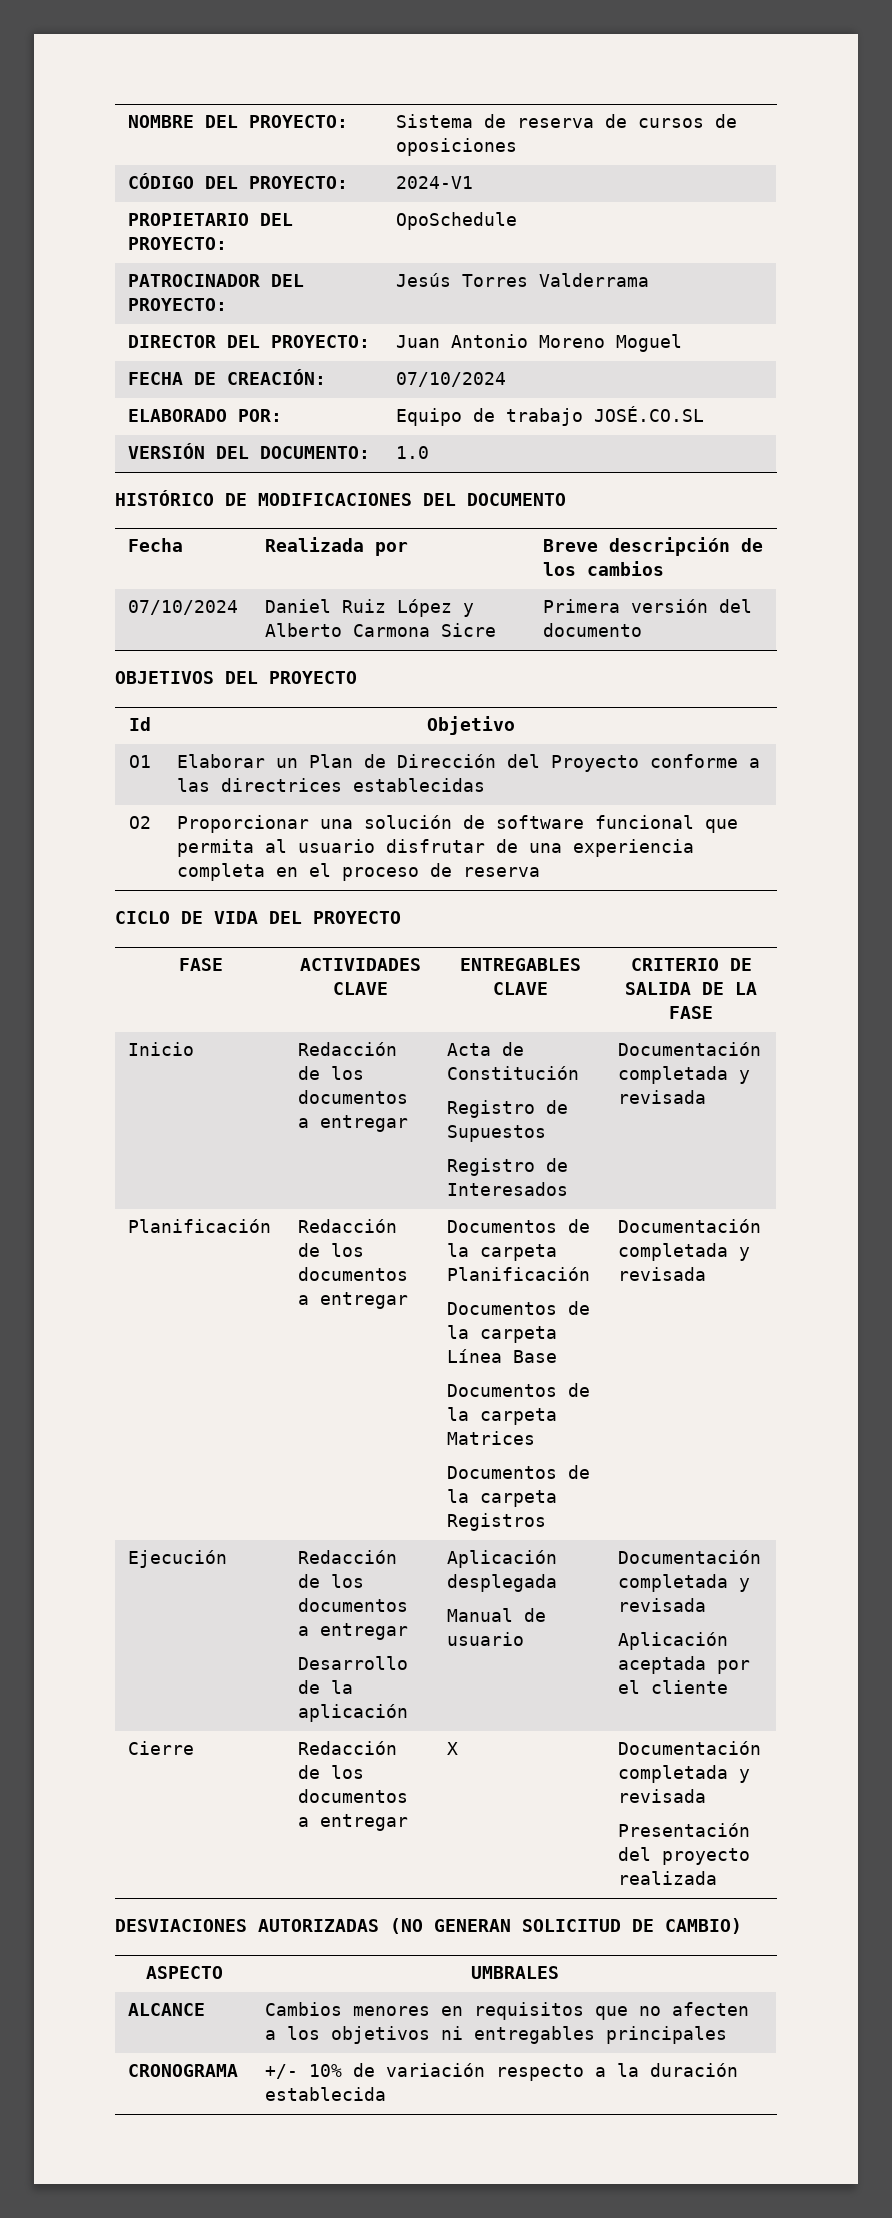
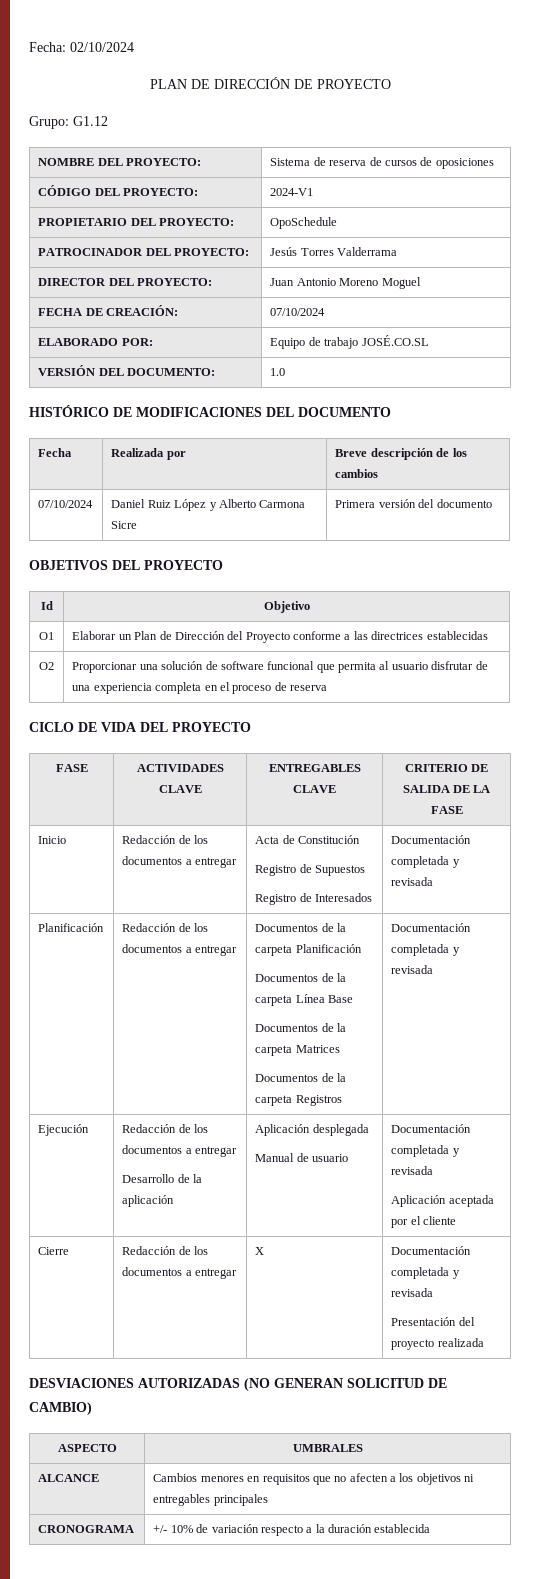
+ Fecha: 02/10/2024
+ PLAN DE DIRECCIÓN DE PROYECTO
+ Grupo: G1.12

